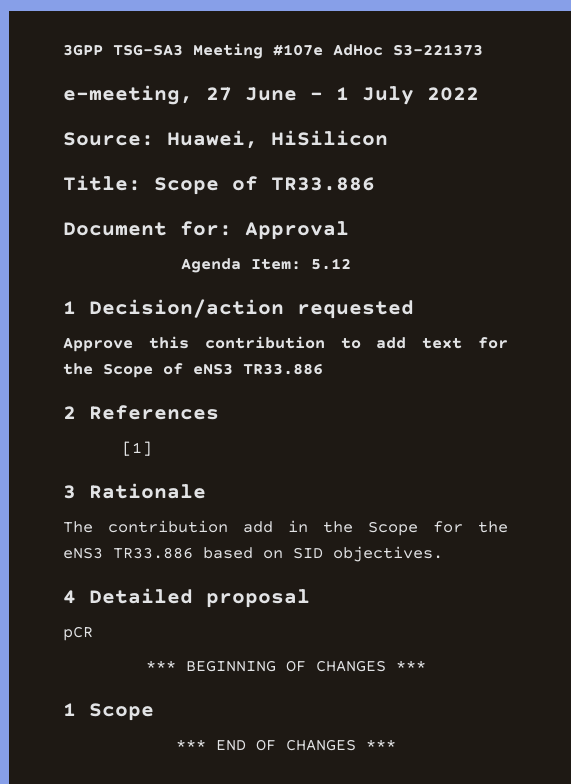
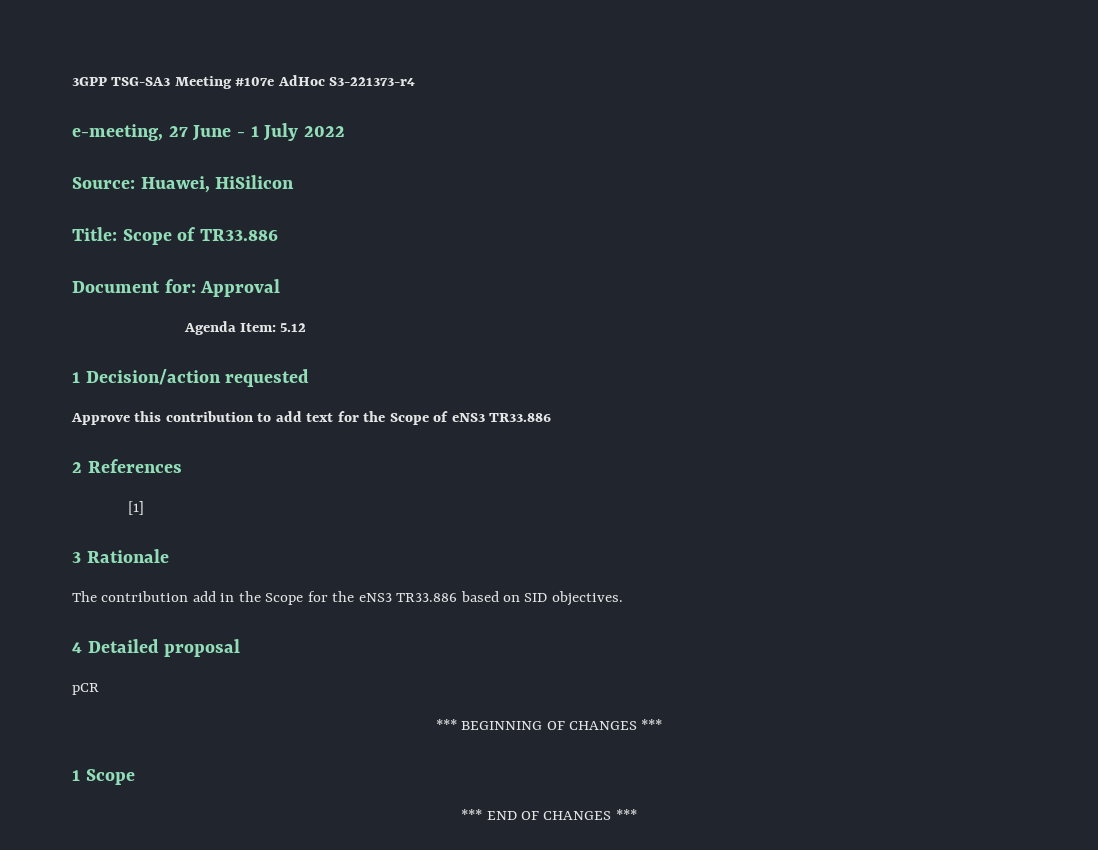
- 3GPP TSG-SA3 Meeting #107e AdHoc S3-221373
+ 3GPP TSG-SA3 Meeting #107e AdHoc S3-221373-r4

